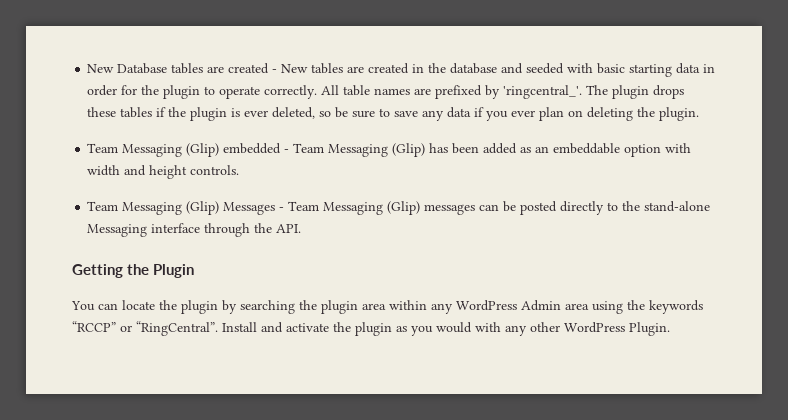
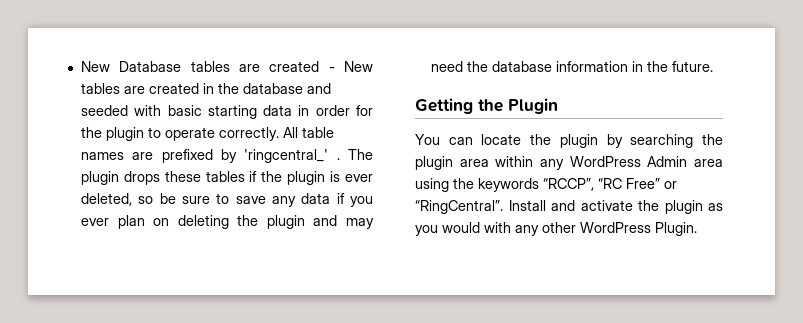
- All table names are prefixed by 'ringcentral_'.
+ All table names are prefixed by 'ringcentral_' .
- The plugin drops these tables if the plugin is ever deleted, so be sure to save any data if you ever plan on deleting the plugin.
- Team Messaging (Glip) embedded - Team Messaging (Glip) has been added as an embeddable option with width and height controls.
- Team Messaging (Glip) Messages - Team Messaging (Glip) messages can be posted directly to the stand-alone Messaging interface through the API.
+ The plugin drops these tables if the plugin is ever deleted, so be sure to save any data if you ever plan on deleting the plugin and may need the database information in the future.
- You can locate the plugin by searching the plugin area within any WordPress Admin area using the keywords “RCCP” or “RingCentral”.
+ You can locate the plugin by searching the plugin area within any WordPress Admin area using the keywords “RCCP”, “RC Free” or “RingCentral”.

